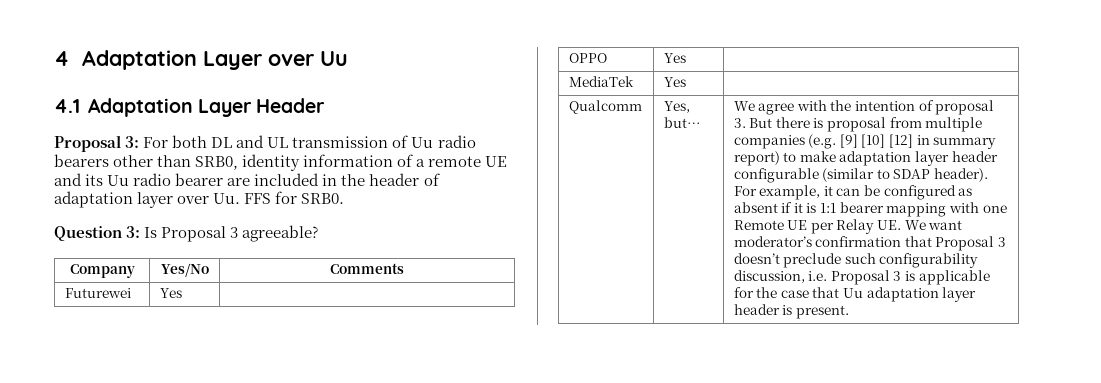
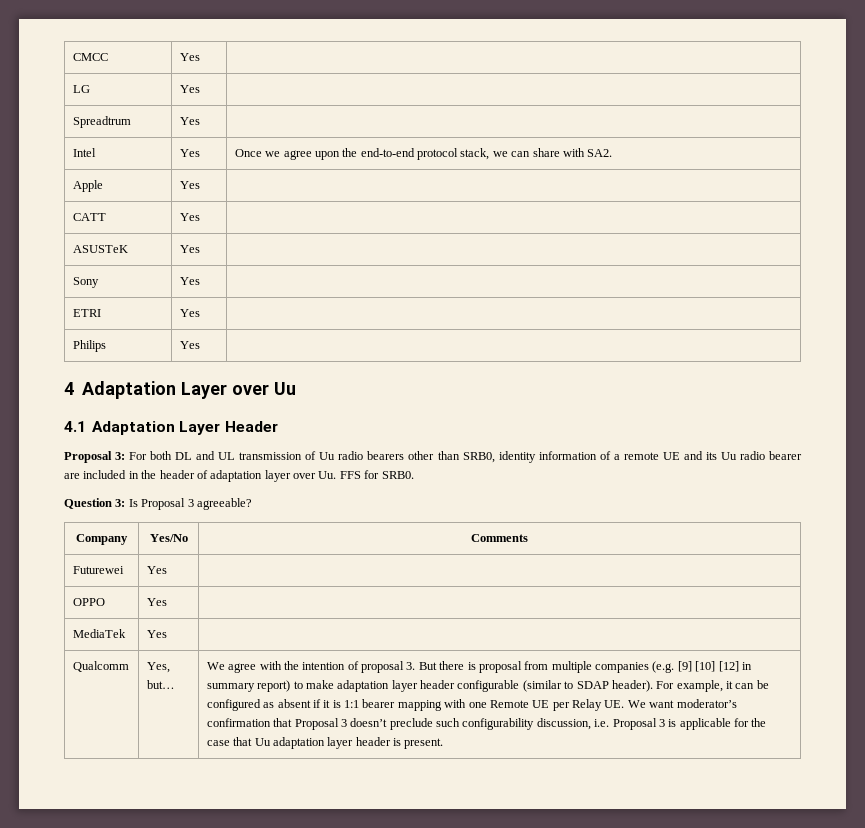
+ CMCC | Yes |
+ LG | Yes |
+ Spreadtrum | Yes |
+ Intel | Yes | Once we agree upon the end-to-end protocol stack, we can share with SA2.
+ Apple | Yes |
+ CATT | Yes |
+ ASUSTeK | Yes |
+ Sony | Yes |
+ ETRI | Yes |
+ Philips | Yes |

